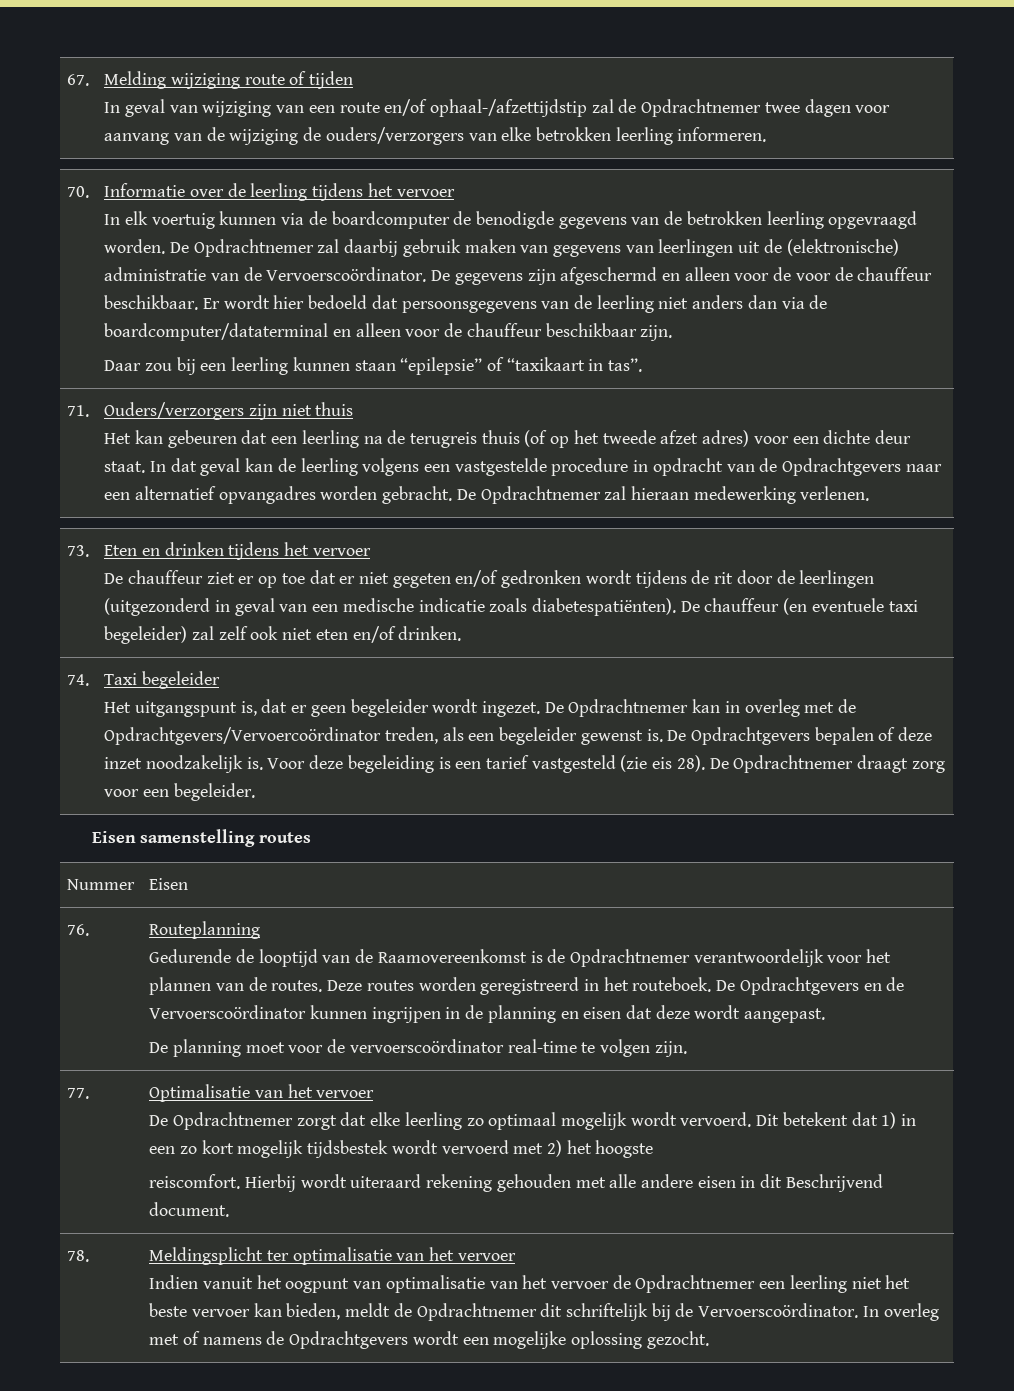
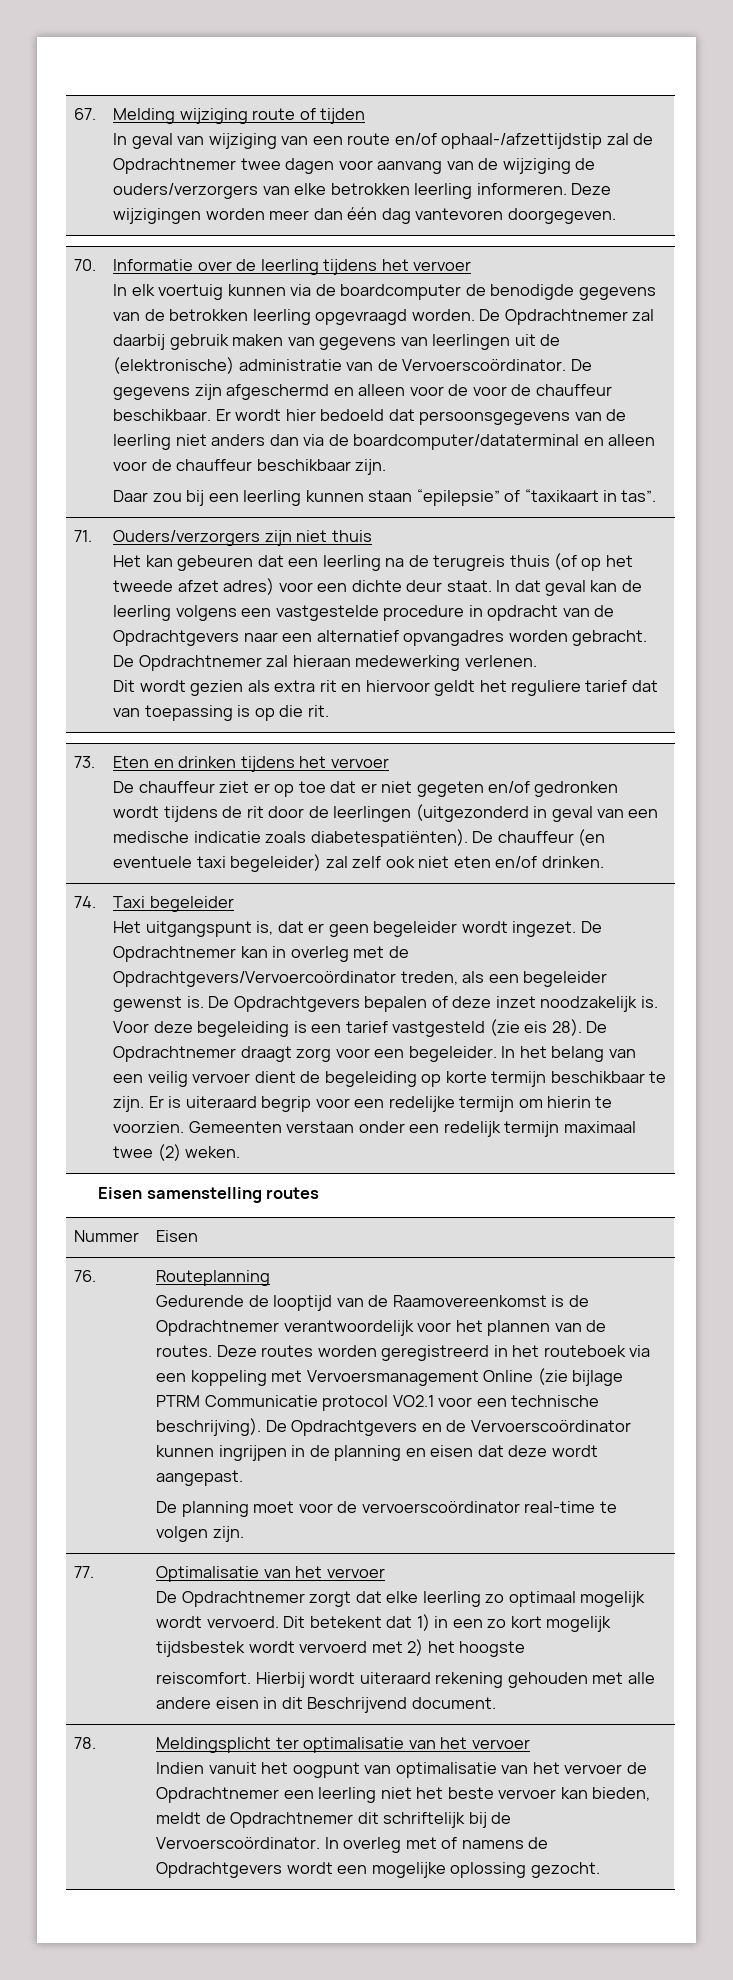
+ Deze wijzigingen worden meer dan één dag vantevoren doorgegeven.
+ Dit wordt gezien als extra rit en hiervoor geldt het reguliere tarief dat van toepassing is op die rit.
+ In het belang van een veilig vervoer dient de begeleiding op korte termijn beschikbaar te zijn. Er is uiteraard begrip voor een redelijke termijn om hierin te voorzien. Gemeenten verstaan onder een redelijk termijn maximaal twee (2) weken.
- Deze routes worden geregistreerd in het routeboek.
+ Deze routes worden geregistreerd in het routeboek via een koppeling met Vervoersmanagement Online (zie bijlage PTRM Communicatie protocol VO2.1 voor een technische beschrijving).

